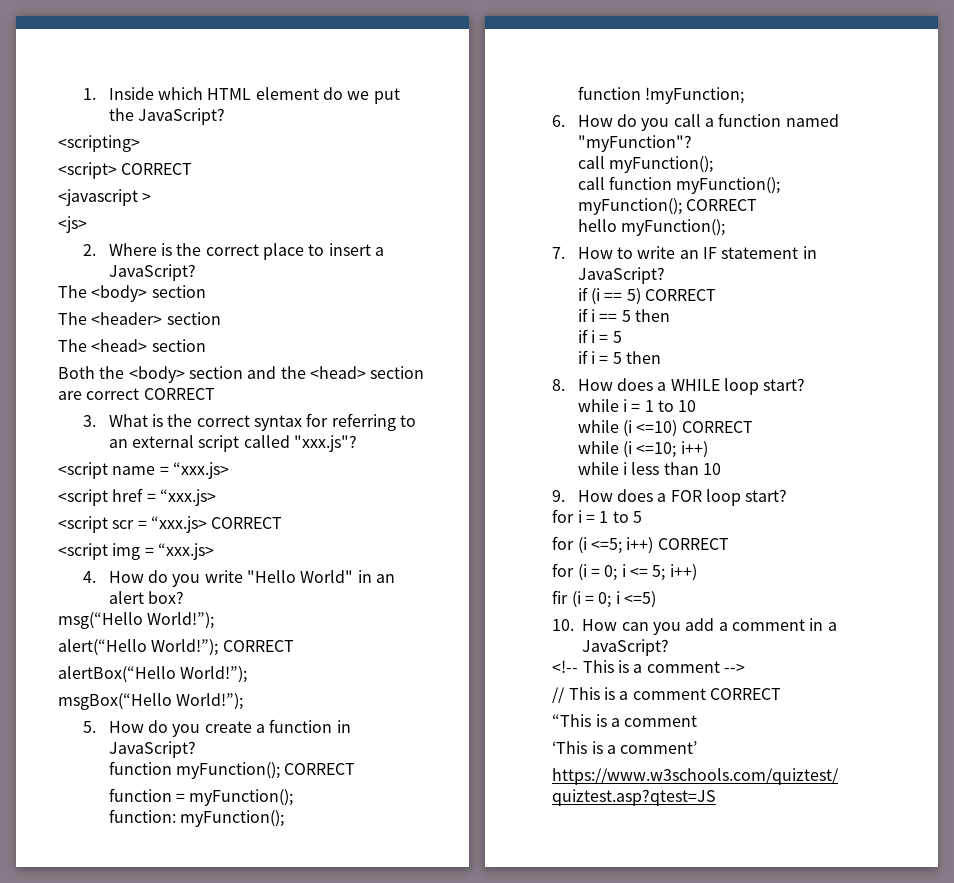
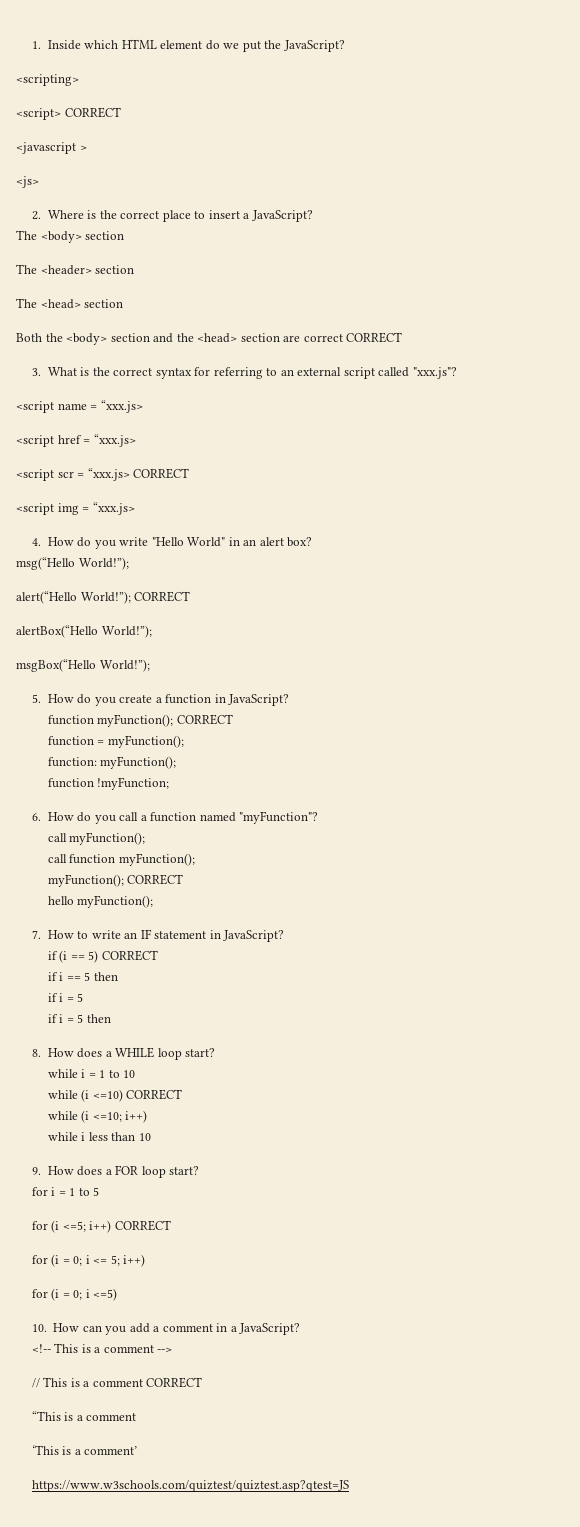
- fir (i = 0; i <=5)
+ for (i = 0; i <=5)

